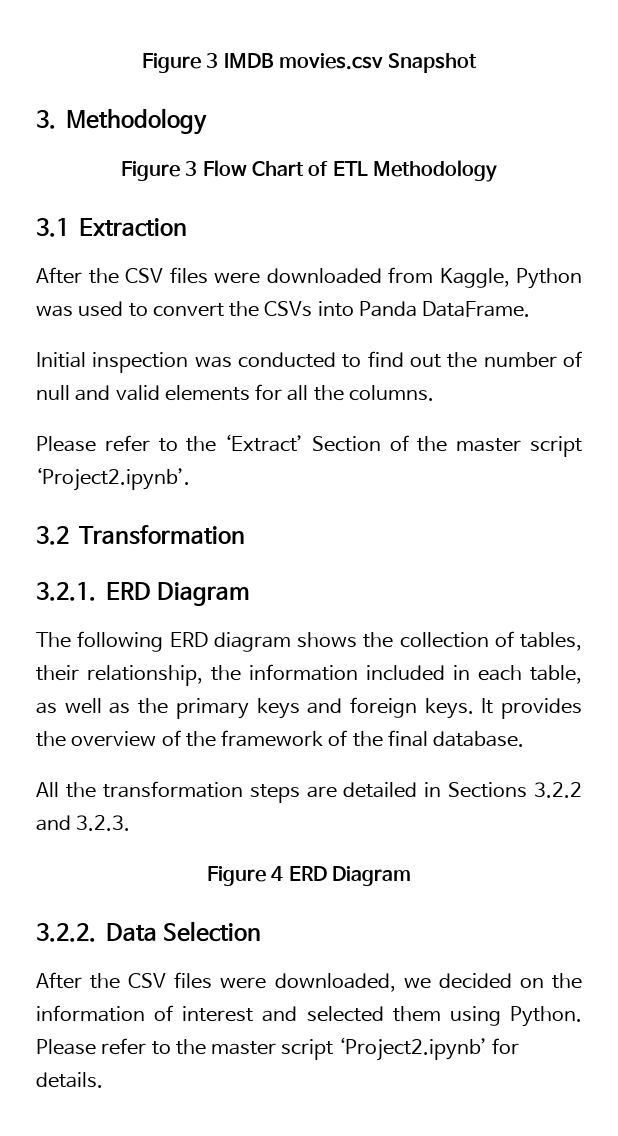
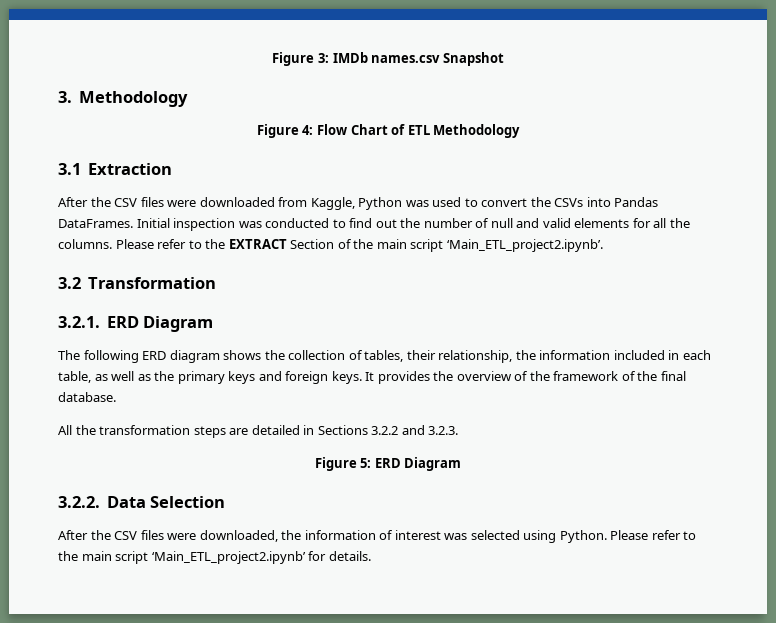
- Figure 3 IMDB movies.csv Snapshot
+ Figure 3: IMDb names.csv Snapshot
- Figure 3 Flow Chart of ETL Methodology
+ Figure 4: Flow Chart of ETL Methodology
- After the CSV files were downloaded from Kaggle, Python was used to convert the CSVs into Panda DataFrame.
- Initial inspection was conducted to find out the number of null and valid elements for all the columns.
- Please refer to the ‘Extract’ Section of the master script ‘Project2.ipynb’.
+ After the CSV files were downloaded from Kaggle, Python was used to convert the CSVs into Pandas DataFrames. Initial inspection was conducted to find out the number of null and valid elements for all the columns. Please refer to the EXTRACT Section of the main script ‘Main_ETL_project2.ipynb’.
- Figure 4 ERD Diagram
+ Figure 5: ERD Diagram
- After the CSV files were downloaded, we decided on the information of interest and selected them using Python.
+ After the CSV files were downloaded, the information of interest was selected using Python.
- Please refer to the master script ‘Project2.ipynb’ for details.
+ Please refer to the main script ‘Main_ETL_project2.ipynb’ for details.

